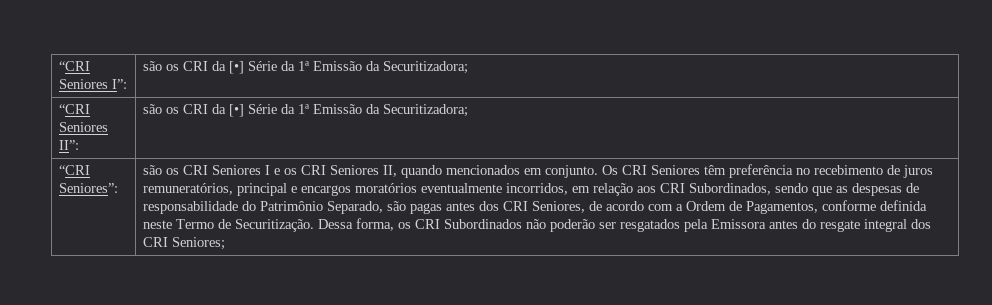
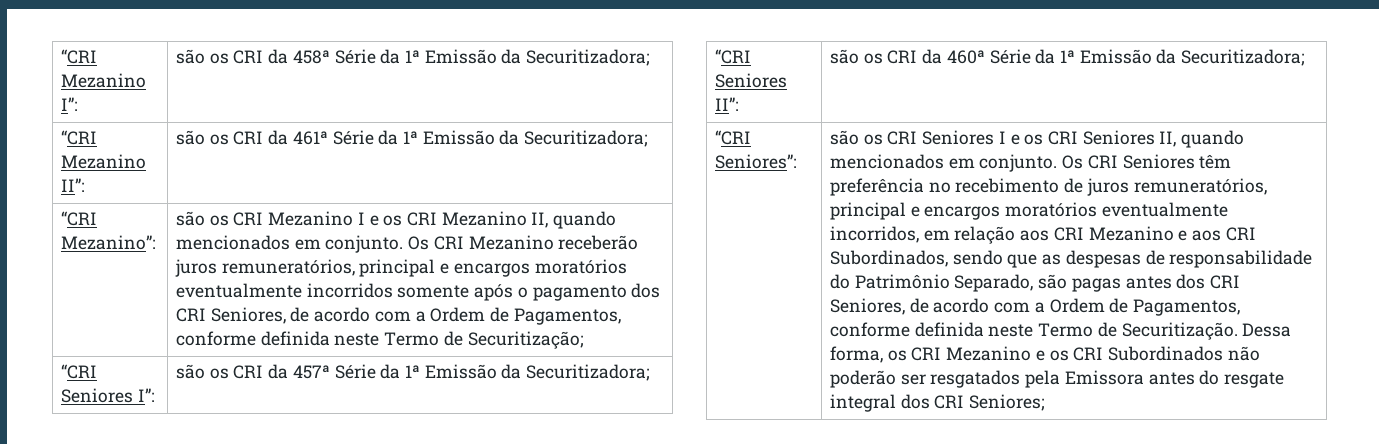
- “CRI Seniores I”: | são os CRI da [•] Série da 1ª Emissão da Securitizadora;
+ “CRI Mezanino I”: | são os CRI da 458ª Série da 1ª Emissão da Securitizadora;
+ “CRI Mezanino II”: | são os CRI da 461ª Série da 1ª Emissão da Securitizadora;
+ “CRI Mezanino”: | são os CRI Mezanino I e os CRI Mezanino II, quando mencionados em conjunto. Os CRI Mezanino receberão juros remuneratórios, principal e encargos moratórios eventualmente incorridos somente após o pagamento dos CRI Seniores, de acordo com a Ordem de Pagamentos, conforme definida neste Termo de Securitização;
+ “CRI Seniores I”: | são os CRI da 457ª Série da 1ª Emissão da Securitizadora;
- “CRI Seniores II”: | são os CRI da [•] Série da 1ª Emissão da Securitizadora;
+ “CRI Seniores II”: | são os CRI da 460ª Série da 1ª Emissão da Securitizadora;
- Os CRI Seniores têm preferência no recebimento de juros remuneratórios, principal e encargos moratórios eventualmente incorridos, em relação aos CRI Subordinados, sendo que as despesas de responsabilidade do Patrimônio Separado, são pagas antes dos CRI Seniores, de acordo com a Ordem de Pagamentos, conforme definida neste Termo de Securitização.
+ Os CRI Seniores têm preferência no recebimento de juros remuneratórios, principal e encargos moratórios eventualmente incorridos, em relação aos CRI Mezanino e aos CRI Subordinados, sendo que as despesas de responsabilidade do Patrimônio Separado, são pagas antes dos CRI Seniores, de acordo com a Ordem de Pagamentos, conforme definida neste Termo de Securitização.
- Dessa forma, os CRI Subordinados não poderão ser resgatados pela Emissora antes do resgate integral dos CRI Seniores;
+ Dessa forma, os CRI Mezanino e os CRI Subordinados não poderão ser resgatados pela Emissora antes do resgate integral dos CRI Seniores;

